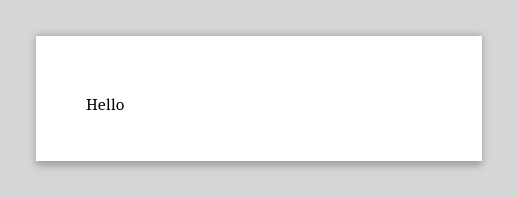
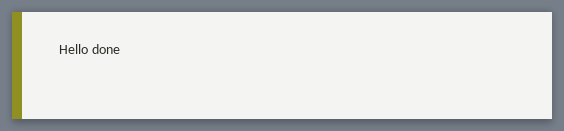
- Hello
+ Hello done

